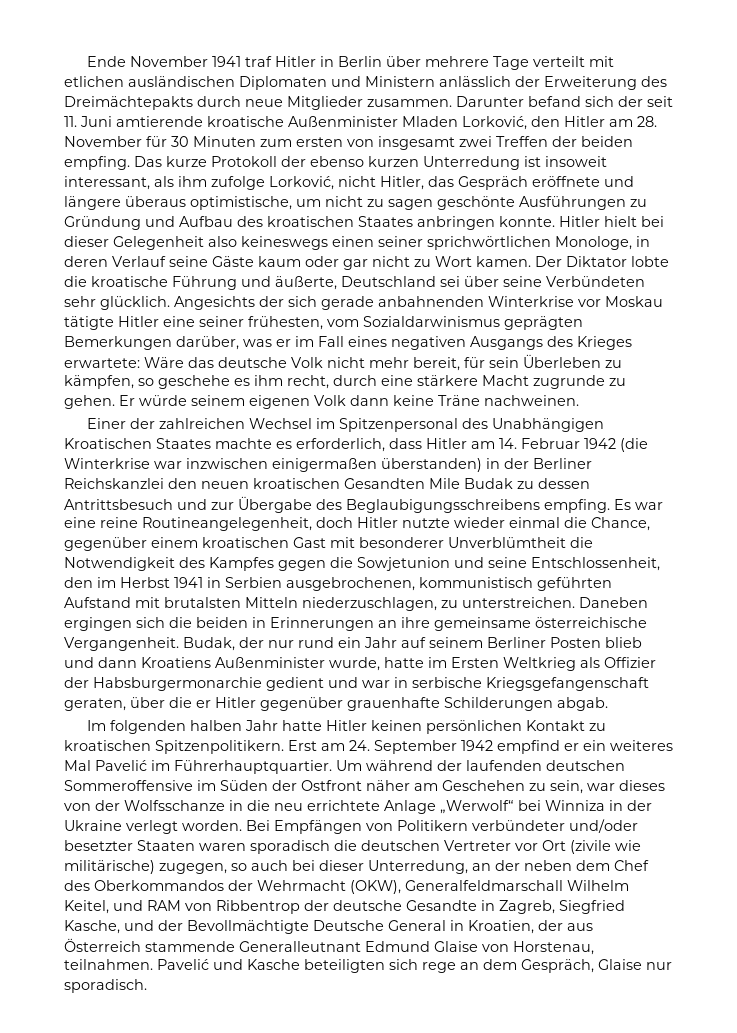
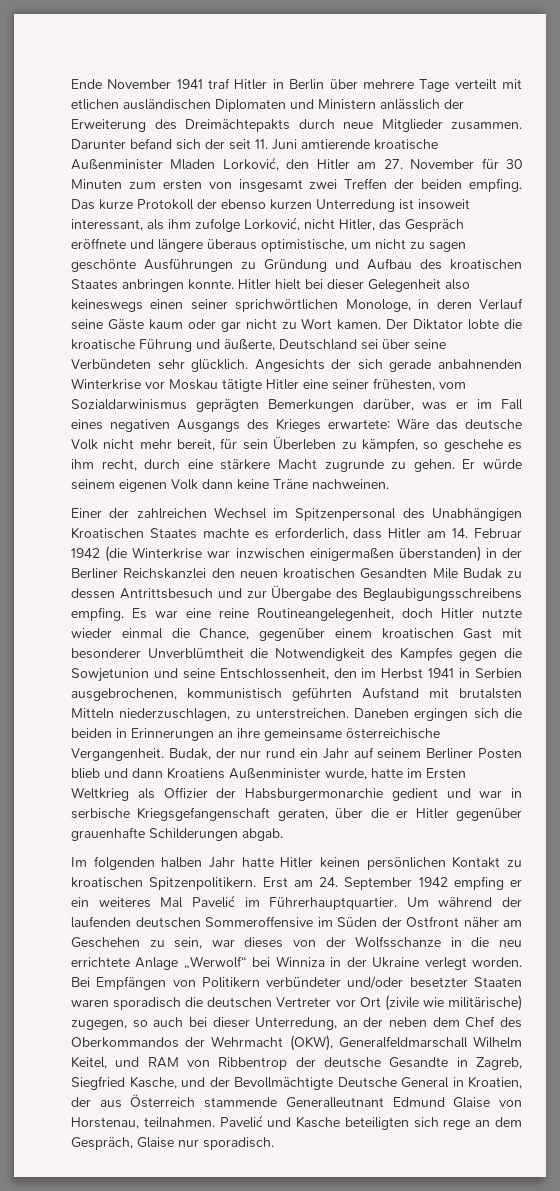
- Darunter befand sich der seit 11. Juni amtierende kroatische Außenminister Mladen Lorković, den Hitler am 28. November für 30 Minuten zum ersten von insgesamt zwei Treffen der beiden empfing.
+ Darunter befand sich der seit 11. Juni amtierende kroatische Außenminister Mladen Lorković, den Hitler am 27. November für 30 Minuten zum ersten von insgesamt zwei Treffen der beiden empfing.
- Erst am 24. September 1942 empfind er ein weiteres Mal Pavelić im Führerhauptquartier.
+ Erst am 24. September 1942 empfing er ein weiteres Mal Pavelić im Führerhauptquartier.

